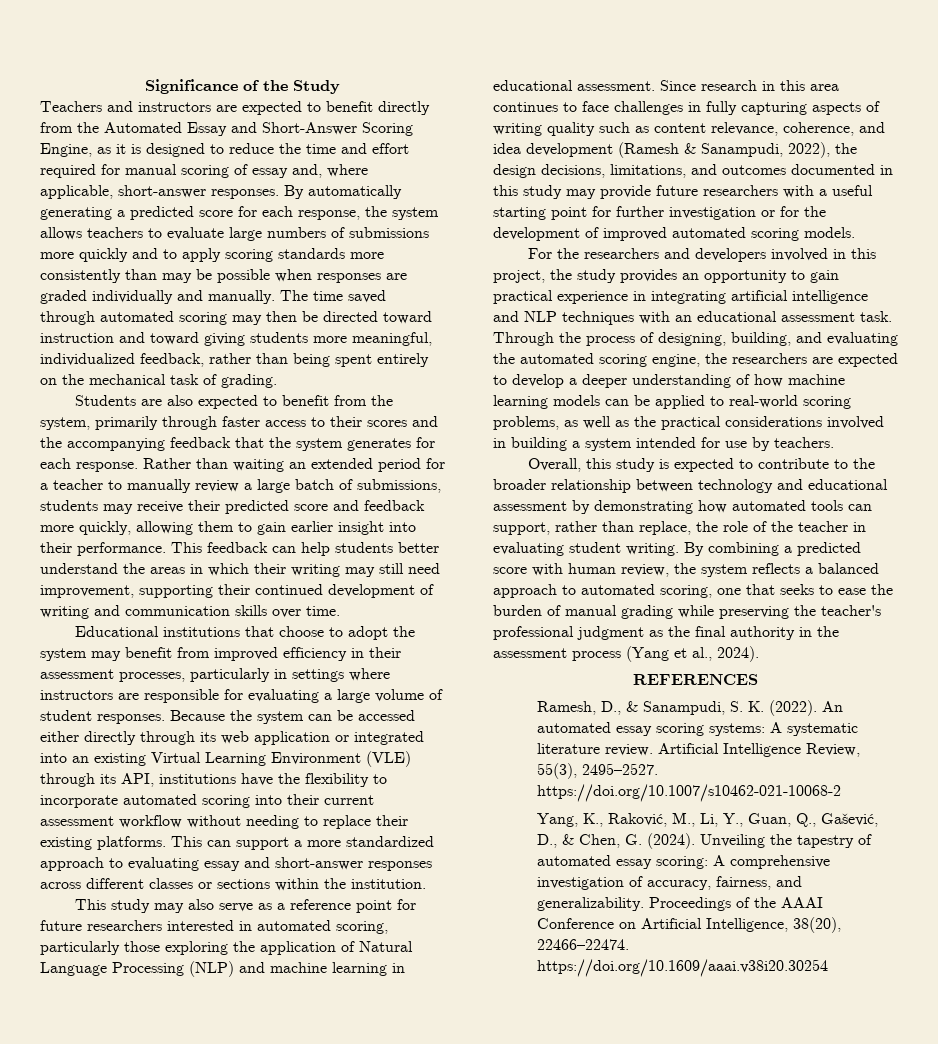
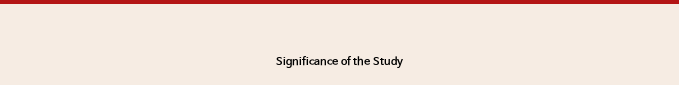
- Teachers and instructors are expected to benefit directly from the Automated Essay and Short-Answer Scoring Engine, as it is designed to reduce the time and effort required for manual scoring of essay and, where applicable, short-answer responses. By automatically generating a predicted score for each response, the system allows teachers to evaluate large numbers of submissions more quickly and to apply scoring standards more consistently than may be possible when responses are graded individually and manually. The time saved through automated scoring may then be directed toward instruction and toward giving students more meaningful, individualized feedback, rather than being spent entirely on the mechanical task of grading.
- Students are also expected to benefit from the system, primarily through faster access to their scores and the accompanying feedback that the system generates for each response. Rather than waiting an extended period for a teacher to manually review a large batch of submissions, students may receive their predicted score and feedback more quickly, allowing them to gain earlier insight into their performance. This feedback can help students better understand the areas in which their writing may still need improvement, supporting their continued development of writing and communication skills over time.
- Educational institutions that choose to adopt the system may benefit from improved efficiency in their assessment processes, particularly in settings where instructors are responsible for evaluating a large volume of student responses. Because the system can be accessed either directly through its web application or integrated into an existing Virtual Learning Environment (VLE) through its API, institutions have the flexibility to incorporate automated scoring into their current assessment workflow without needing to replace their existing platforms. This can support a more standardized approach to evaluating essay and short-answer responses across different classes or sections within the institution.
- This study may also serve as a reference point for future researchers interested in automated scoring, particularly those exploring the application of Natural Language Processing (NLP) and machine learning in educational assessment. Since research in this area continues to face challenges in fully capturing aspects of writing quality such as content relevance, coherence, and idea development (Ramesh & Sanampudi, 2022), the design decisions, limitations, and outcomes documented in this study may provide future researchers with a useful starting point for further investigation or for the development of improved automated scoring models.
- For the researchers and developers involved in this project, the study provides an opportunity to gain practical experience in integrating artificial intelligence and NLP techniques with an educational assessment task. Through the process of designing, building, and evaluating the automated scoring engine, the researchers are expected to develop a deeper understanding of how machine learning models can be applied to real-world scoring problems, as well as the practical considerations involved in building a system intended for use by teachers.
- Overall, this study is expected to contribute to the broader relationship between technology and educational assessment by demonstrating how automated tools can support, rather than replace, the role of the teacher in evaluating student writing. By combining a predicted score with human review, the system reflects a balanced approach to automated scoring, one that seeks to ease the burden of manual grading while preserving the teacher's professional judgment as the final authority in the assessment process (Yang et al., 2024).
- REFERENCES
- Ramesh, D., & Sanampudi, S. K. (2022). An automated essay scoring systems: A systematic literature review. Artificial Intelligence Review, 55(3), 2495–2527. https://doi.org/10.1007/s10462-021-10068-2
- Yang, K., Raković, M., Li, Y., Guan, Q., Gašević, D., & Chen, G. (2024). Unveiling the tapestry of automated essay scoring: A comprehensive investigation of accuracy, fairness, and generalizability. Proceedings of the AAAI Conference on Artificial Intelligence, 38(20), 22466–22474. https://doi.org/10.1609/aaai.v38i20.30254

